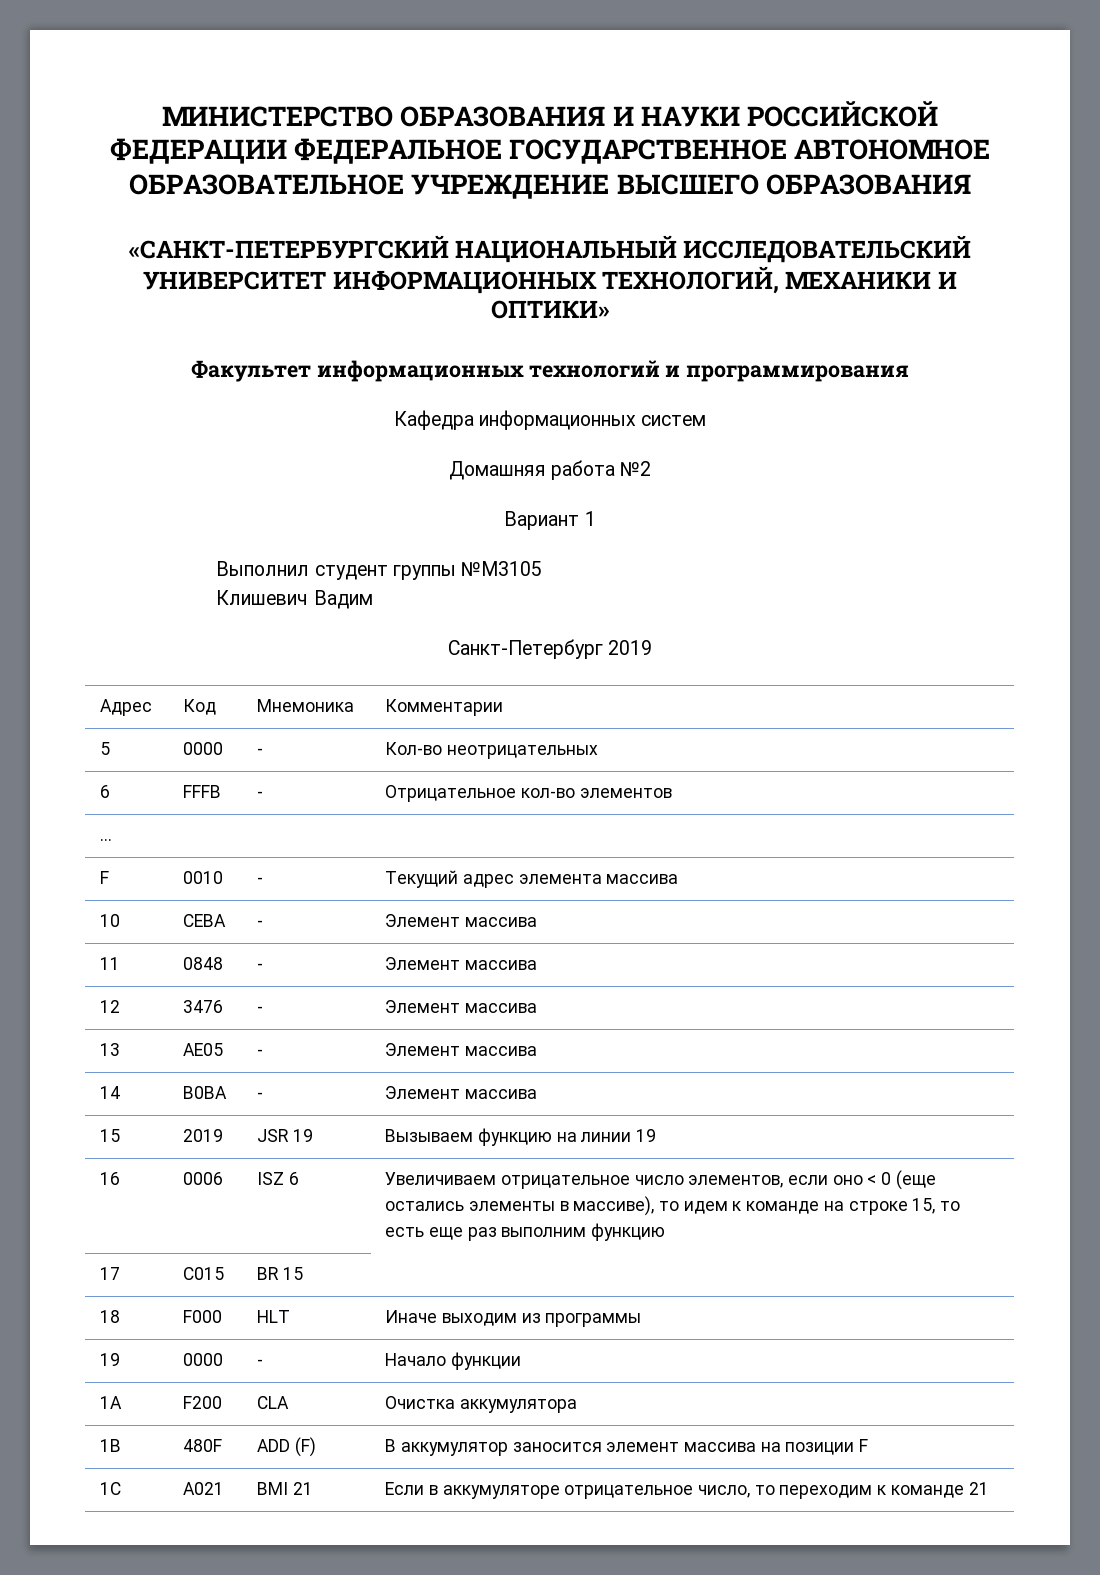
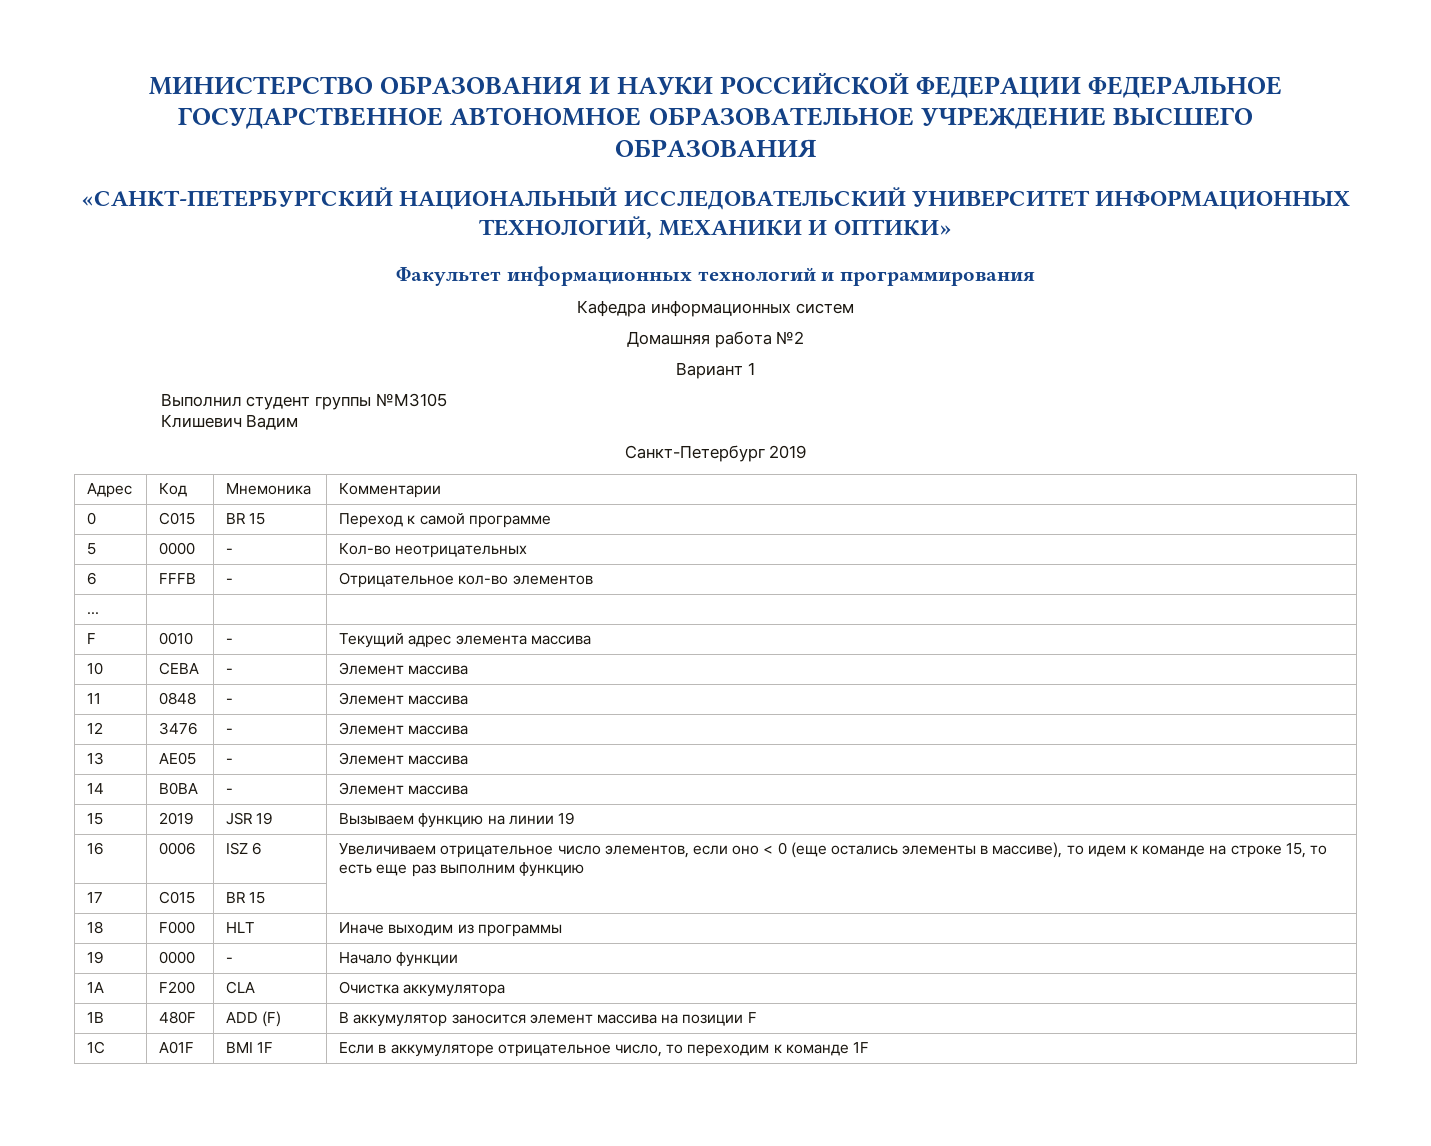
+ 0 | C015 | BR 15 | Переход к самой программе
- 1C | A021 | BMI 21 | Если в аккумуляторе отрицательное число, то переходим к команде 21
+ 1C | A01F | BMI 1F | Если в аккумуляторе отрицательное число, то переходим к команде 1F

